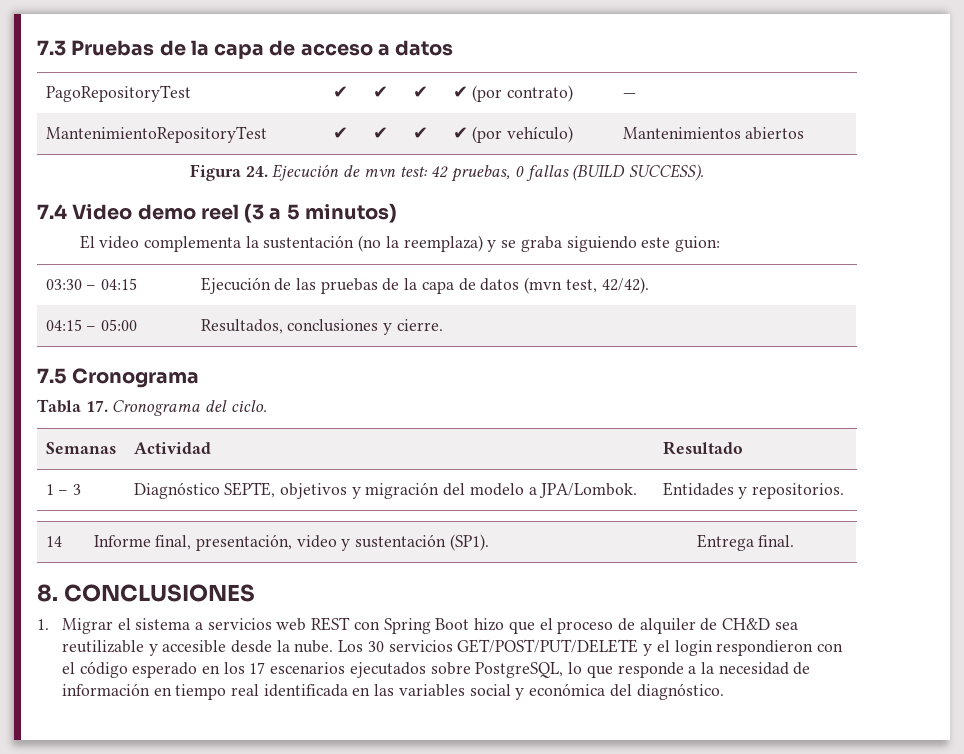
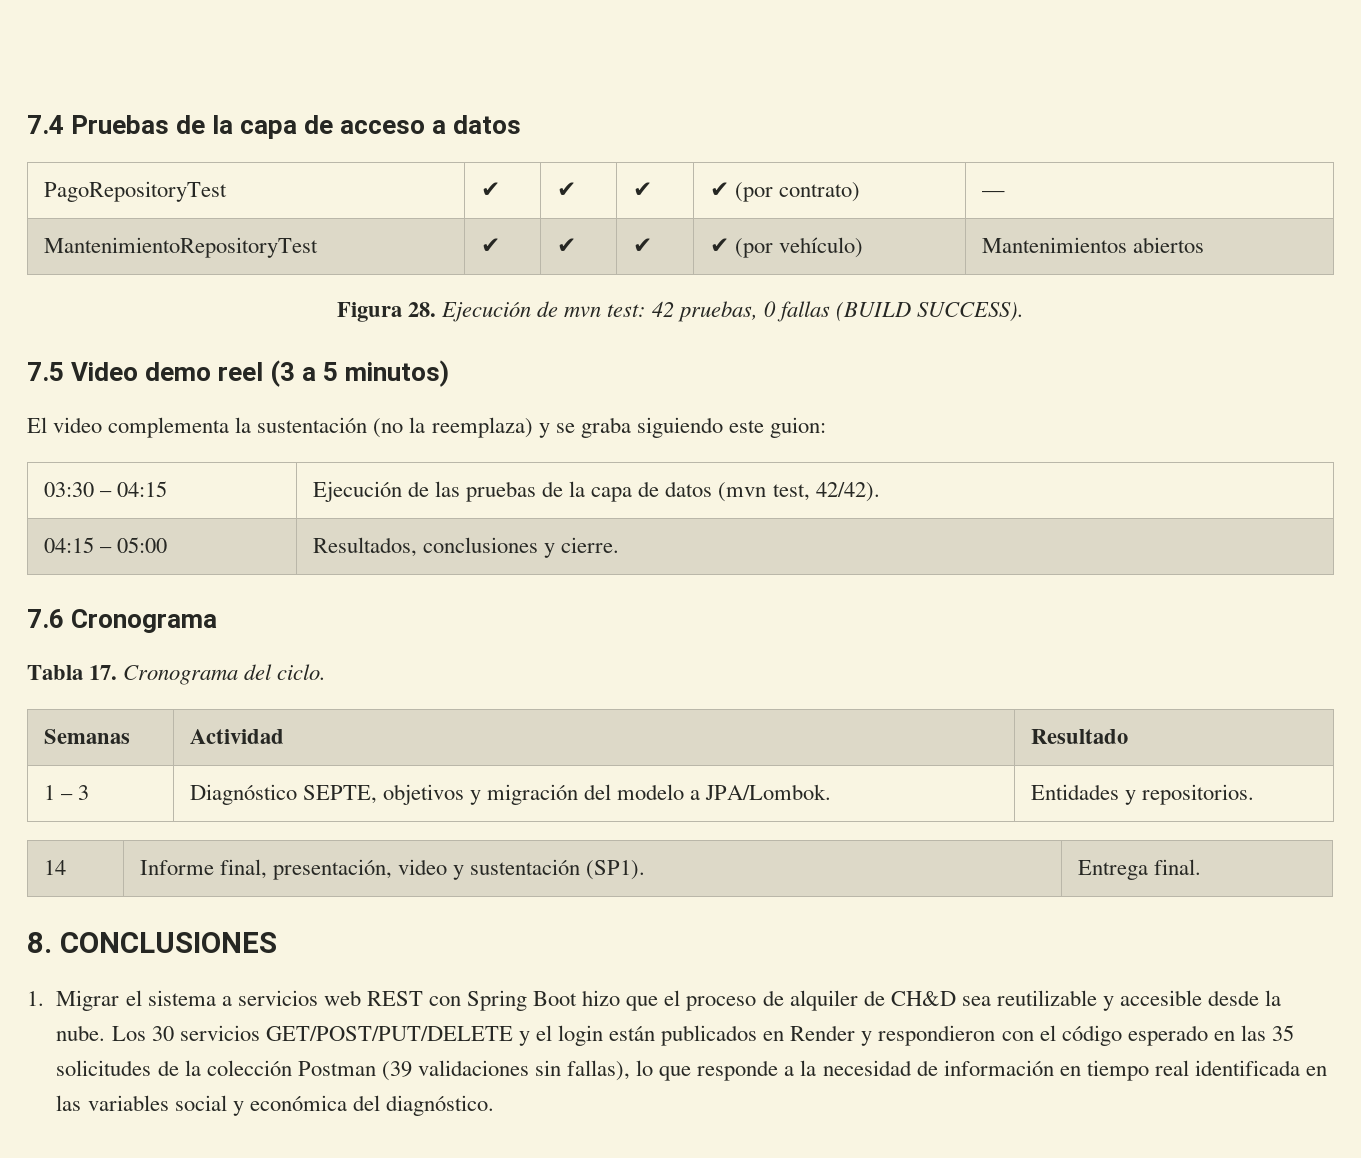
- 7.3 Pruebas de la capa de acceso a datos
+ 7.4 Pruebas de la capa de acceso a datos
- Figura 24. Ejecución de mvn test: 42 pruebas, 0 fallas (BUILD SUCCESS).
+ Figura 28. Ejecución de mvn test: 42 pruebas, 0 fallas (BUILD SUCCESS).
- 7.4 Video demo reel (3 a 5 minutos)
+ 7.5 Video demo reel (3 a 5 minutos)
- 7.5 Cronograma
+ 7.6 Cronograma
- Los 30 servicios GET/POST/PUT/DELETE y el login respondieron con el código esperado en los 17 escenarios ejecutados sobre PostgreSQL, lo que responde a la necesidad de información en tiempo real identificada en las variables social y económica del diagnóstico.
+ Los 30 servicios GET/POST/PUT/DELETE y el login están publicados en Render y respondieron con el código esperado en las 35 solicitudes de la colección Postman (39 validaciones sin fallas), lo que responde a la necesidad de información en tiempo real identificada en las variables social y económica del diagnóstico.

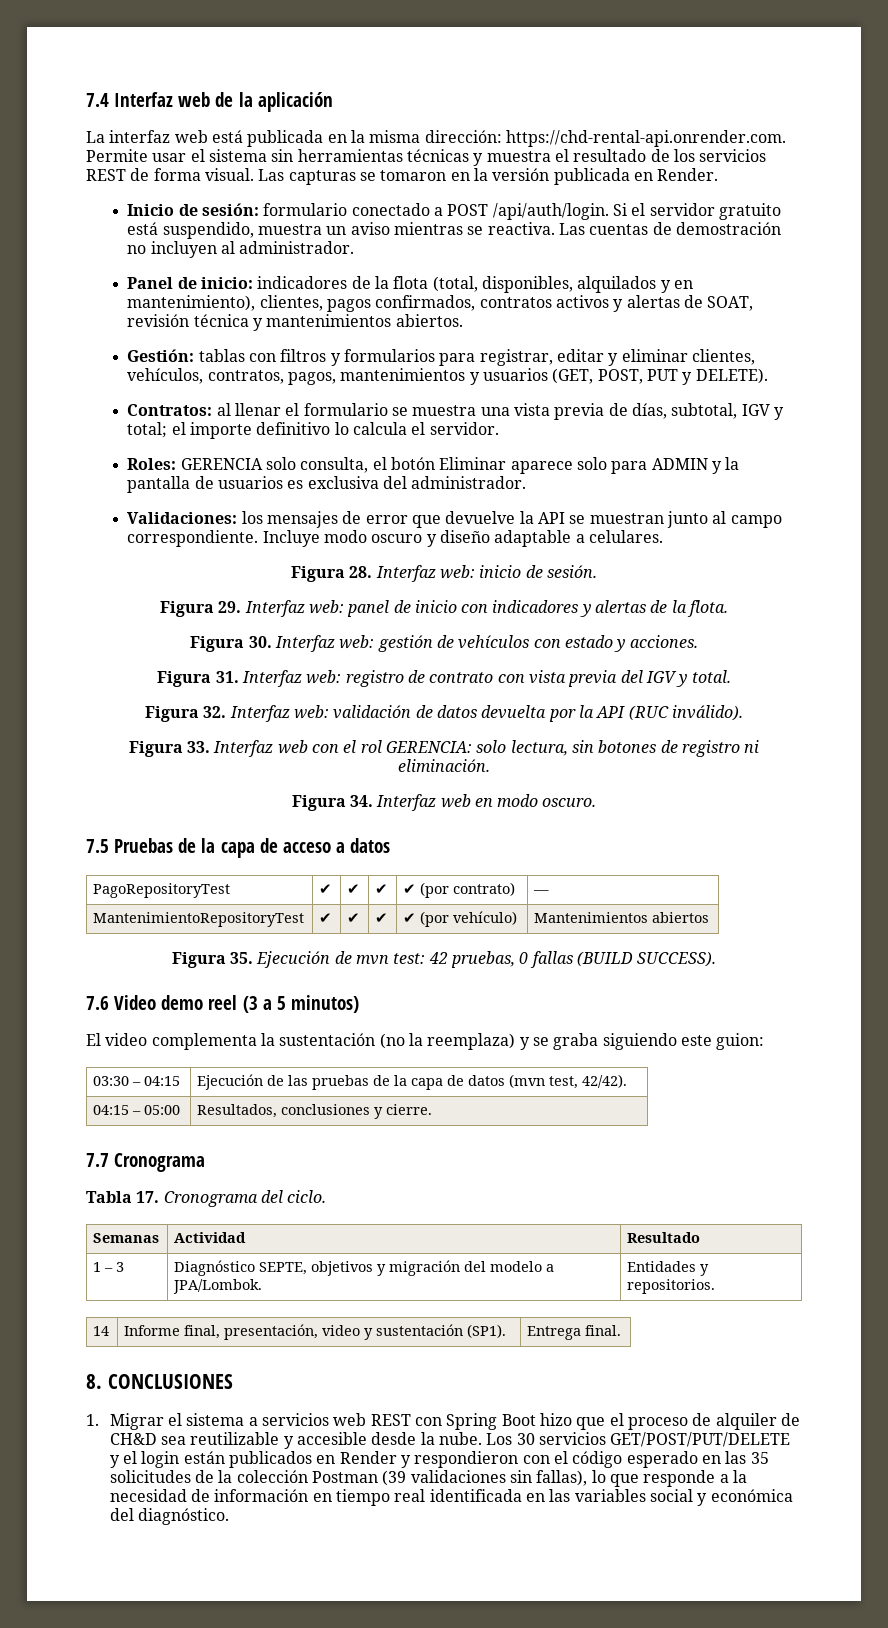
- 7.4 Pruebas de la capa de acceso a datos
+ 7.4 Interfaz web de la aplicación
+ La interfaz web está publicada en la misma dirección: https://chd-rental-api.onrender.com. Permite usar el sistema sin herramientas técnicas y muestra el resultado de los servicios REST de forma visual. Las capturas se tomaron en la versión publicada en Render.
+ Inicio de sesión: formulario conectado a POST /api/auth/login. Si el servidor gratuito está suspendido, muestra un aviso mientras se reactiva. Las cuentas de demostración no incluyen al administrador.
+ Panel de inicio: indicadores de la flota (total, disponibles, alquilados y en mantenimiento), clientes, pagos confirmados, contratos activos y alertas de SOAT, revisión técnica y mantenimientos abiertos.
+ Gestión: tablas con filtros y formularios para registrar, editar y eliminar clientes, vehículos, contratos, pagos, mantenimientos y usuarios (GET, POST, PUT y DELETE).
+ Contratos: al llenar el formulario se muestra una vista previa de días, subtotal, IGV y total; el importe definitivo lo calcula el servidor.
+ Roles: GERENCIA solo consulta, el botón Eliminar aparece solo para ADMIN y la pantalla de usuarios es exclusiva del administrador.
+ Validaciones: los mensajes de error que devuelve la API se muestran junto al campo correspondiente. Incluye modo oscuro y diseño adaptable a celulares.
+ Figura 28. Interfaz web: inicio de sesión.
+ Figura 29. Interfaz web: panel de inicio con indicadores y alertas de la flota.
+ Figura 30. Interfaz web: gestión de vehículos con estado y acciones.
+ Figura 31. Interfaz web: registro de contrato con vista previa del IGV y total.
+ Figura 32. Interfaz web: validación de datos devuelta por la API (RUC inválido).
+ Figura 33. Interfaz web con el rol GERENCIA: solo lectura, sin botones de registro ni eliminación.
+ Figura 34. Interfaz web en modo oscuro.
+ 7.5 Pruebas de la capa de acceso a datos
- Figura 28. Ejecución de mvn test: 42 pruebas, 0 fallas (BUILD SUCCESS).
+ Figura 35. Ejecución de mvn test: 42 pruebas, 0 fallas (BUILD SUCCESS).
- 7.5 Video demo reel (3 a 5 minutos)
+ 7.6 Video demo reel (3 a 5 minutos)
- 7.6 Cronograma
+ 7.7 Cronograma

